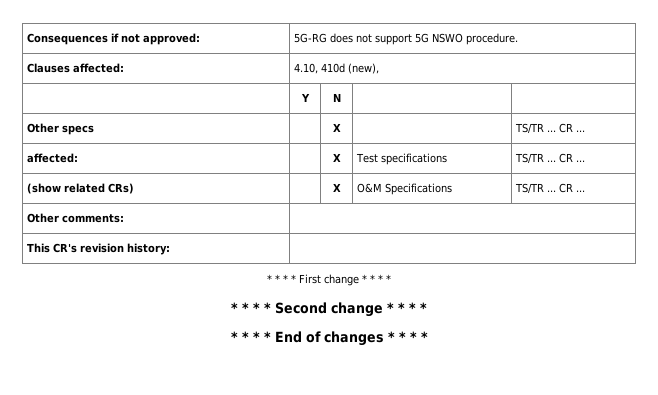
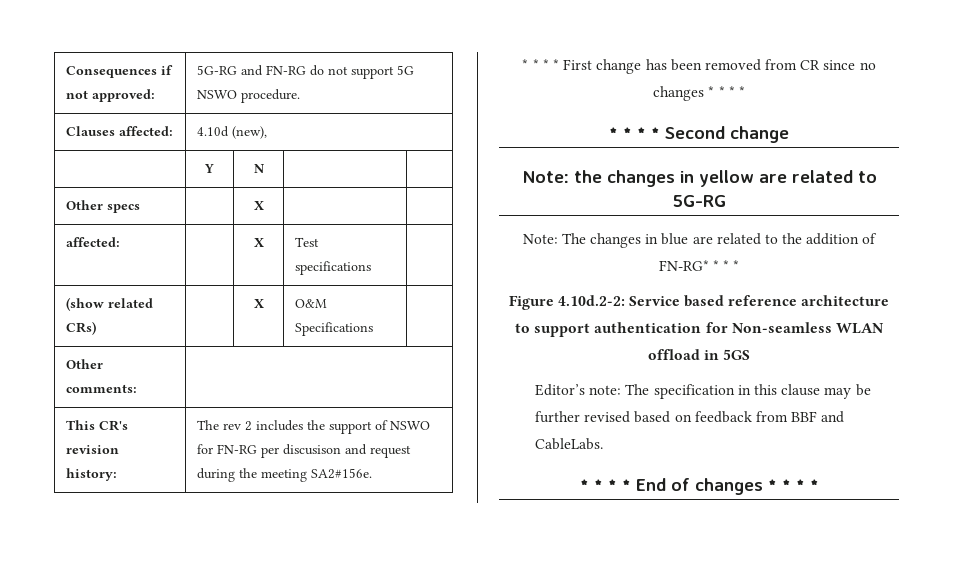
- Consequences if not approved: | 5G-RG does not support 5G NSWO procedure.
+ Consequences if not approved: | 5G-RG and FN-RG do not support 5G NSWO procedure.
- Clauses affected: | 4.10, 410d (new),
+ Clauses affected: | 4.10d (new),
- Other specs | | X | | TS/TR ... CR ...
+ Other specs | | X | |
- affected: | | X | Test specifications | TS/TR ... CR ...
+ affected: | | X | Test specifications |
- (show related CRs) | | X | O&M Specifications | TS/TR ... CR ...
+ (show related CRs) | | X | O&M Specifications |
- This CR's revision history: |
+ This CR's revision history: | The rev 2 includes the support of NSWO for FN-RG per discusison and request during the meeting SA2#156e.
- * * * * First change * * * *
+ * * * * First change has been removed from CR since no changes * * * *
- * * * * Second change * * * *
+ * * * * Second change
+ Note: the changes in yellow are related to 5G-RG
+ Note: The changes in blue are related to the addition of FN-RG* * * *
+ Figure 4.10d.2-2: Service based reference architecture to support authentication for Non-seamless WLAN offload in 5GS
+ Editor’s note: The specification in this clause may be further revised based on feedback from BBF and CableLabs.

